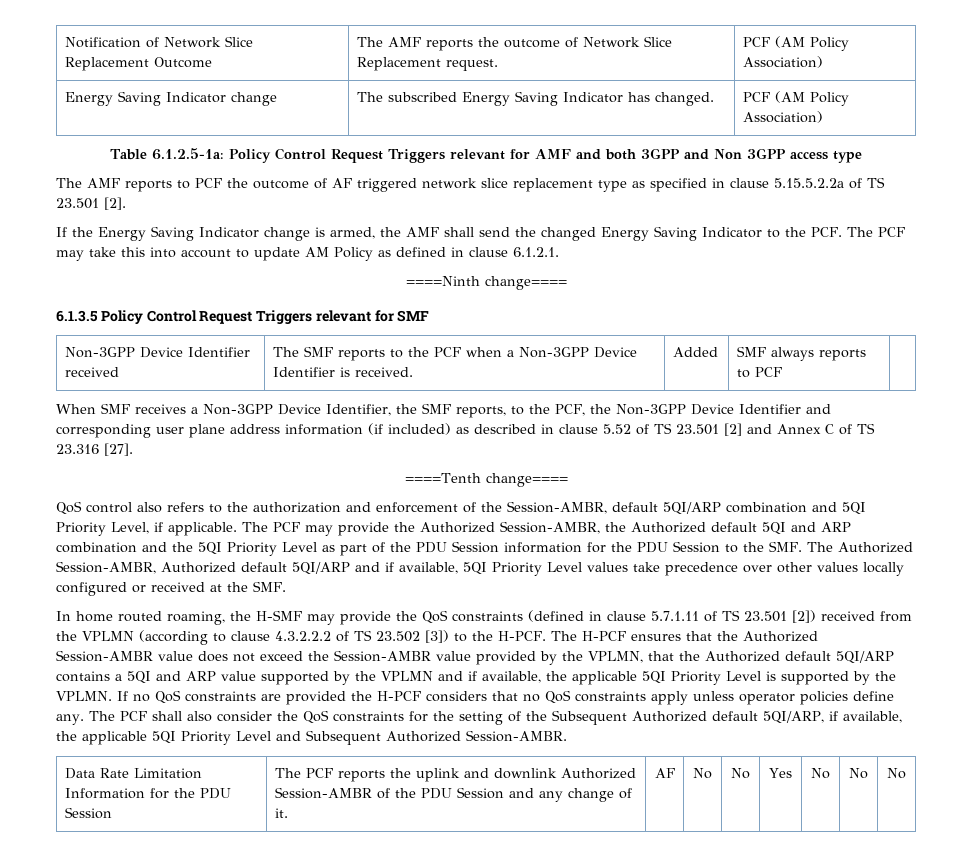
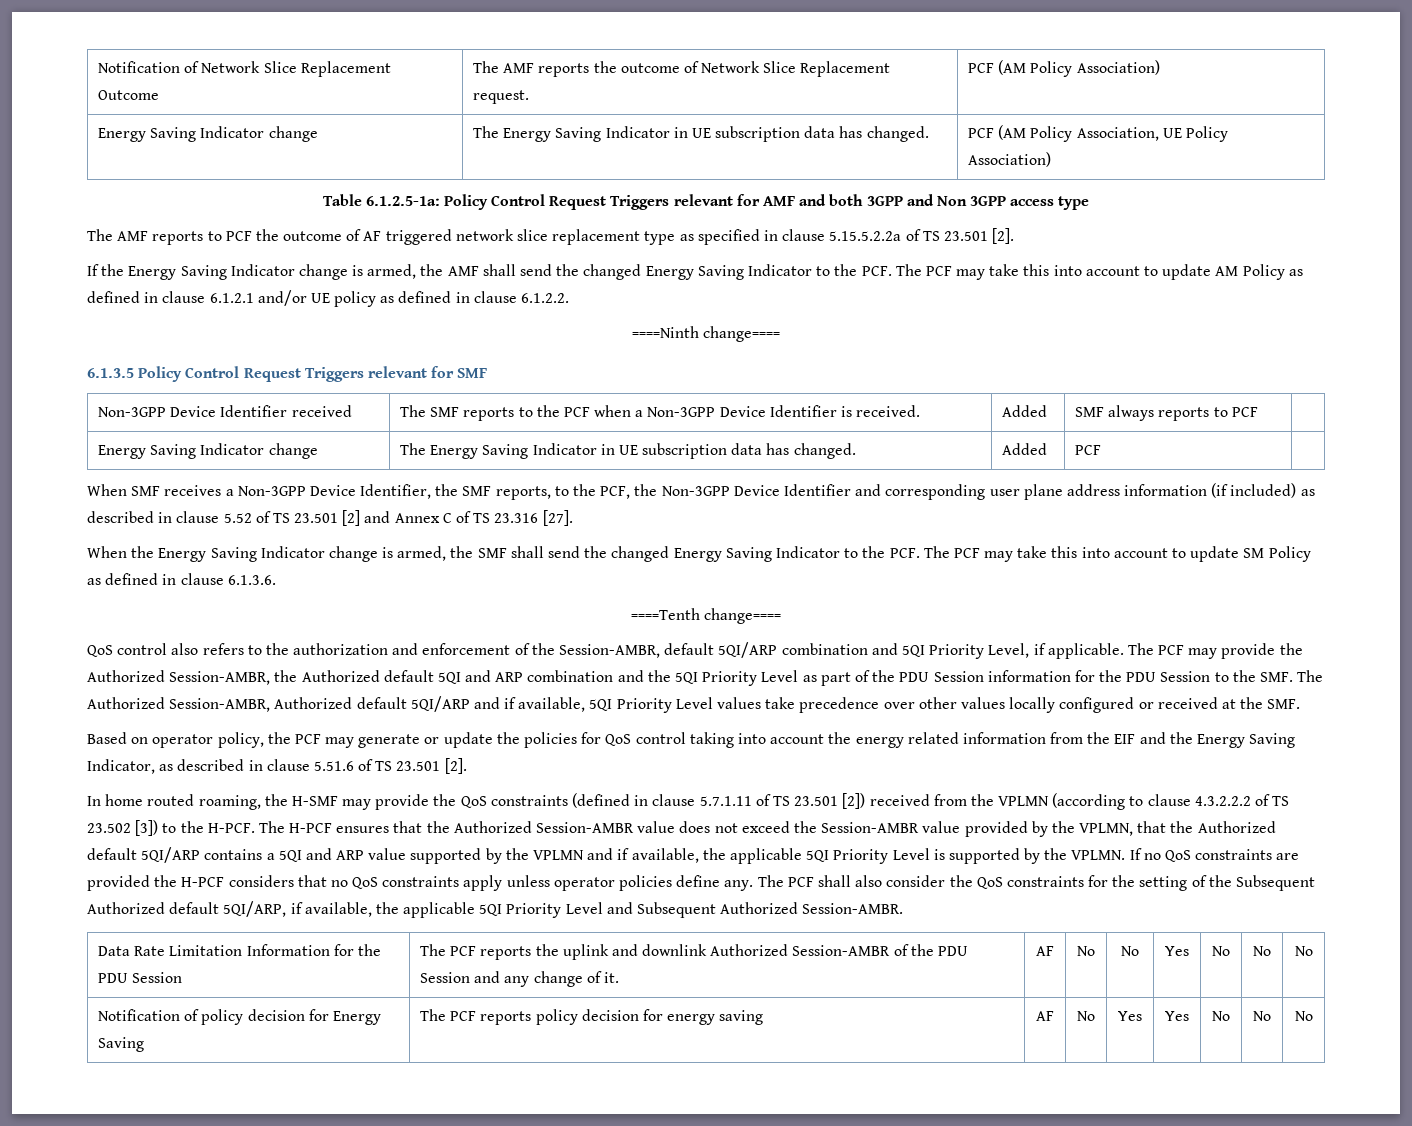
- Energy Saving Indicator change | The subscribed Energy Saving Indicator has changed. | PCF (AM Policy Association)
+ Energy Saving Indicator change | The Energy Saving Indicator in UE subscription data has changed. | PCF (AM Policy Association, UE Policy Association)
- If the Energy Saving Indicator change is armed, the AMF shall send the changed Energy Saving Indicator to the PCF. The PCF may take this into account to update AM Policy as defined in clause 6.1.2.1.
+ If the Energy Saving Indicator change is armed, the AMF shall send the changed Energy Saving Indicator to the PCF. The PCF may take this into account to update AM Policy as defined in clause 6.1.2.1 and/or UE policy as defined in clause 6.1.2.2.
+ Energy Saving Indicator change | The Energy Saving Indicator in UE subscription data has changed. | Added | PCF |
+ When the Energy Saving Indicator change is armed, the SMF shall send the changed Energy Saving Indicator to the PCF. The PCF may take this into account to update SM Policy as defined in clause 6.1.3.6.
+ Based on operator policy, the PCF may generate or update the policies for QoS control taking into account the energy related information from the EIF and the Energy Saving Indicator, as described in clause 5.51.6 of TS 23.501 [2].
+ Notification of policy decision for Energy Saving | The PCF reports policy decision for energy saving | AF | No | Yes | Yes | No | No | No

